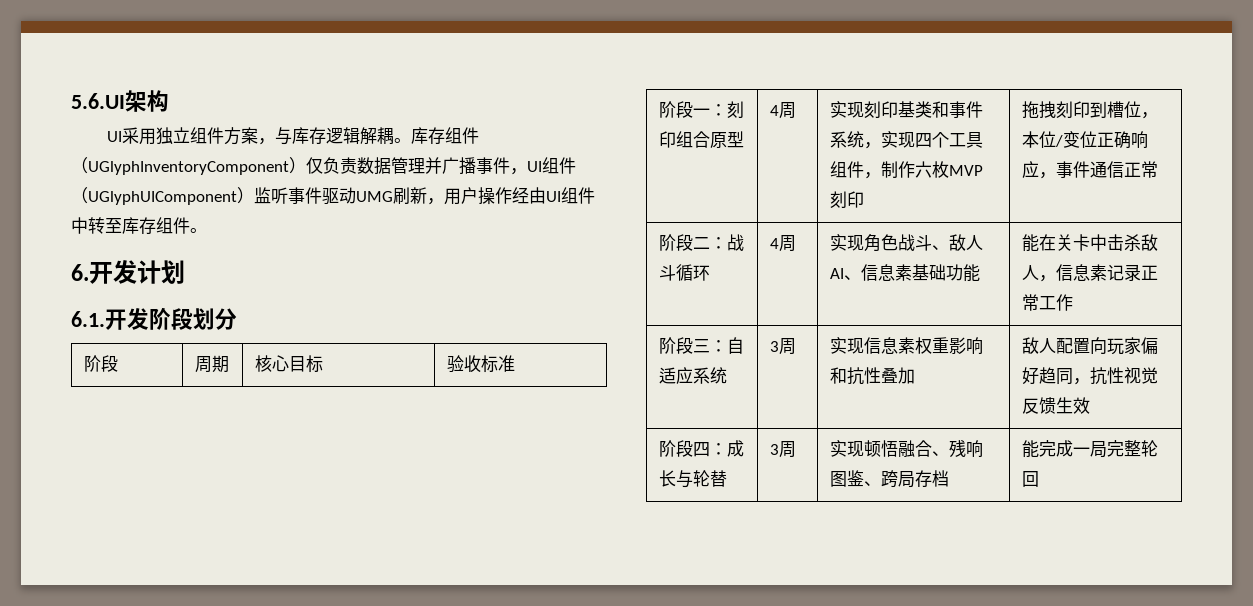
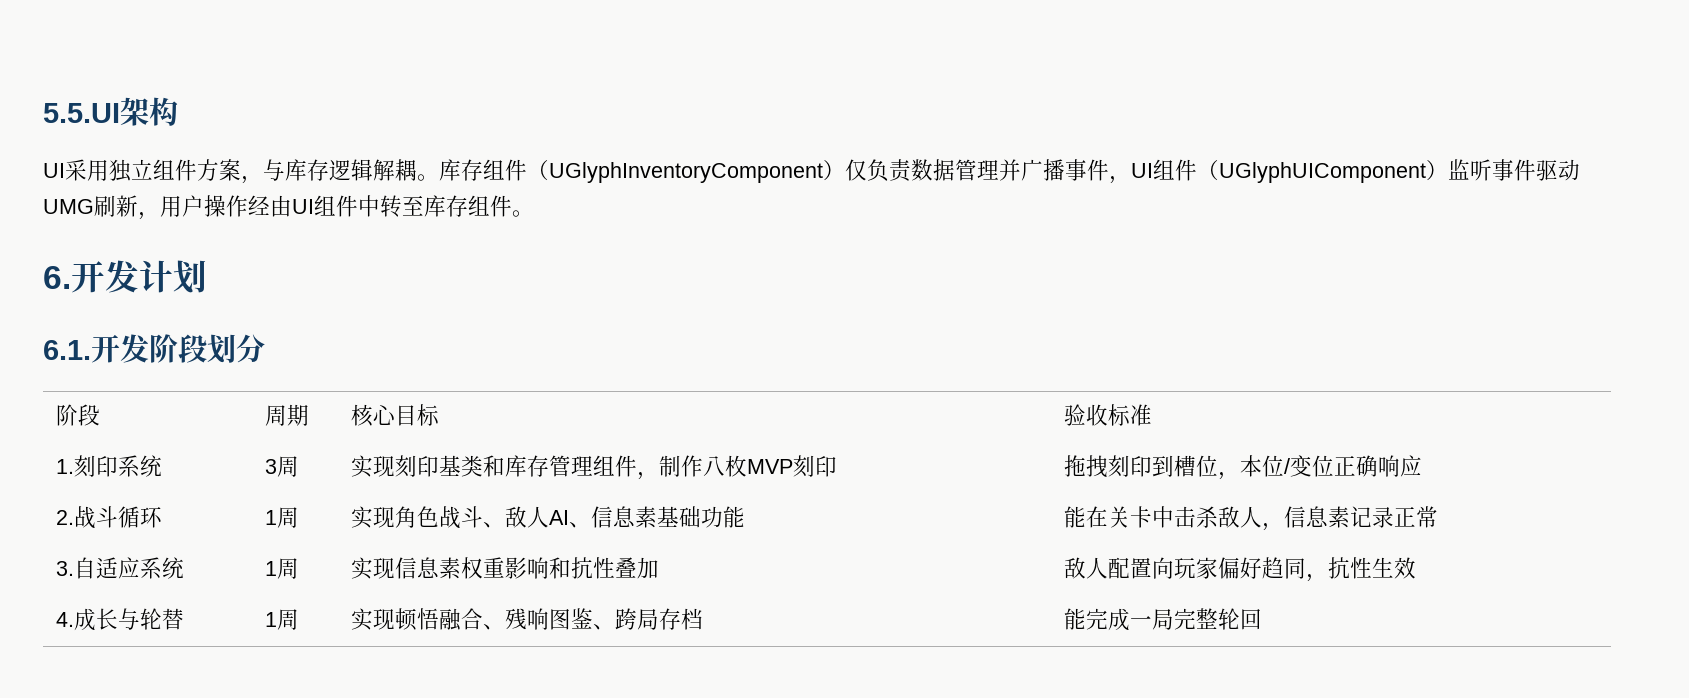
- 5.6.UI架构
+ 5.5.UI架构
- 阶段一：刻印组合原型 | 4周 | 实现刻印基类和事件系统，实现四个工具组件，制作六枚MVP刻印 | 拖拽刻印到槽位，本位/变位正确响应，事件通信正常
- 阶段二：战斗循环 | 4周 | 实现角色战斗、敌人AI、信息素基础功能 | 能在关卡中击杀敌人，信息素记录正常工作
- 阶段三：自适应系统 | 3周 | 实现信息素权重影响和抗性叠加 | 敌人配置向玩家偏好趋同，抗性视觉反馈生效
+ 1.刻印系统 | 3周 | 实现刻印基类和库存管理组件，制作八枚MVP刻印 | 拖拽刻印到槽位，本位/变位正确响应
+ 2.战斗循环 | 1周 | 实现角色战斗、敌人AI、信息素基础功能 | 能在关卡中击杀敌人，信息素记录正常
+ 3.自适应系统 | 1周 | 实现信息素权重影响和抗性叠加 | 敌人配置向玩家偏好趋同，抗性生效
- 阶段四：成长与轮替 | 3周 | 实现顿悟融合、残响图鉴、跨局存档 | 能完成一局完整轮回
+ 4.成长与轮替 | 1周 | 实现顿悟融合、残响图鉴、跨局存档 | 能完成一局完整轮回

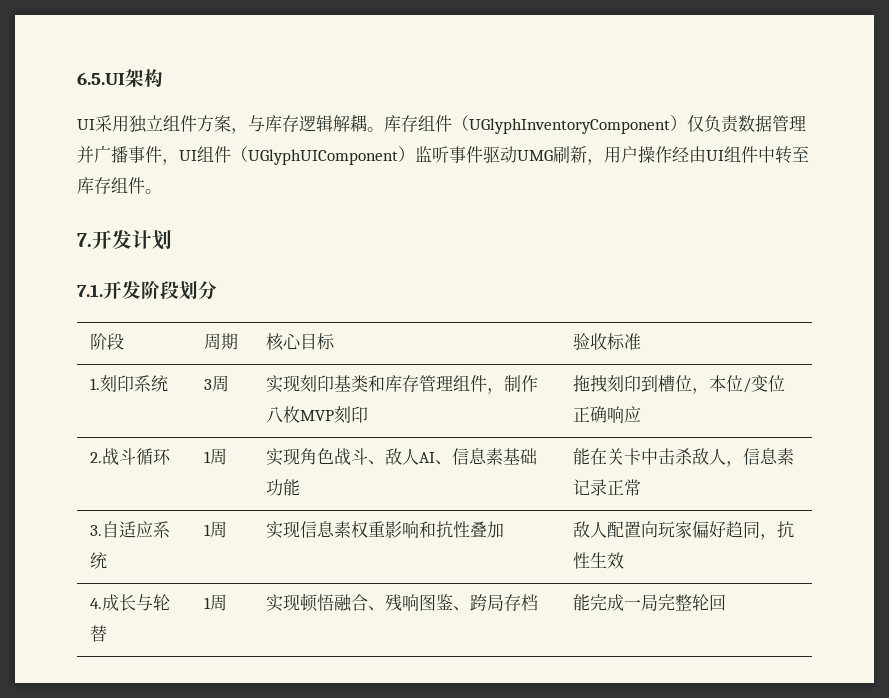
- 5.5.UI架构
+ 6.5.UI架构
- 6.开发计划
+ 7.开发计划
- 6.1.开发阶段划分
+ 7.1.开发阶段划分

